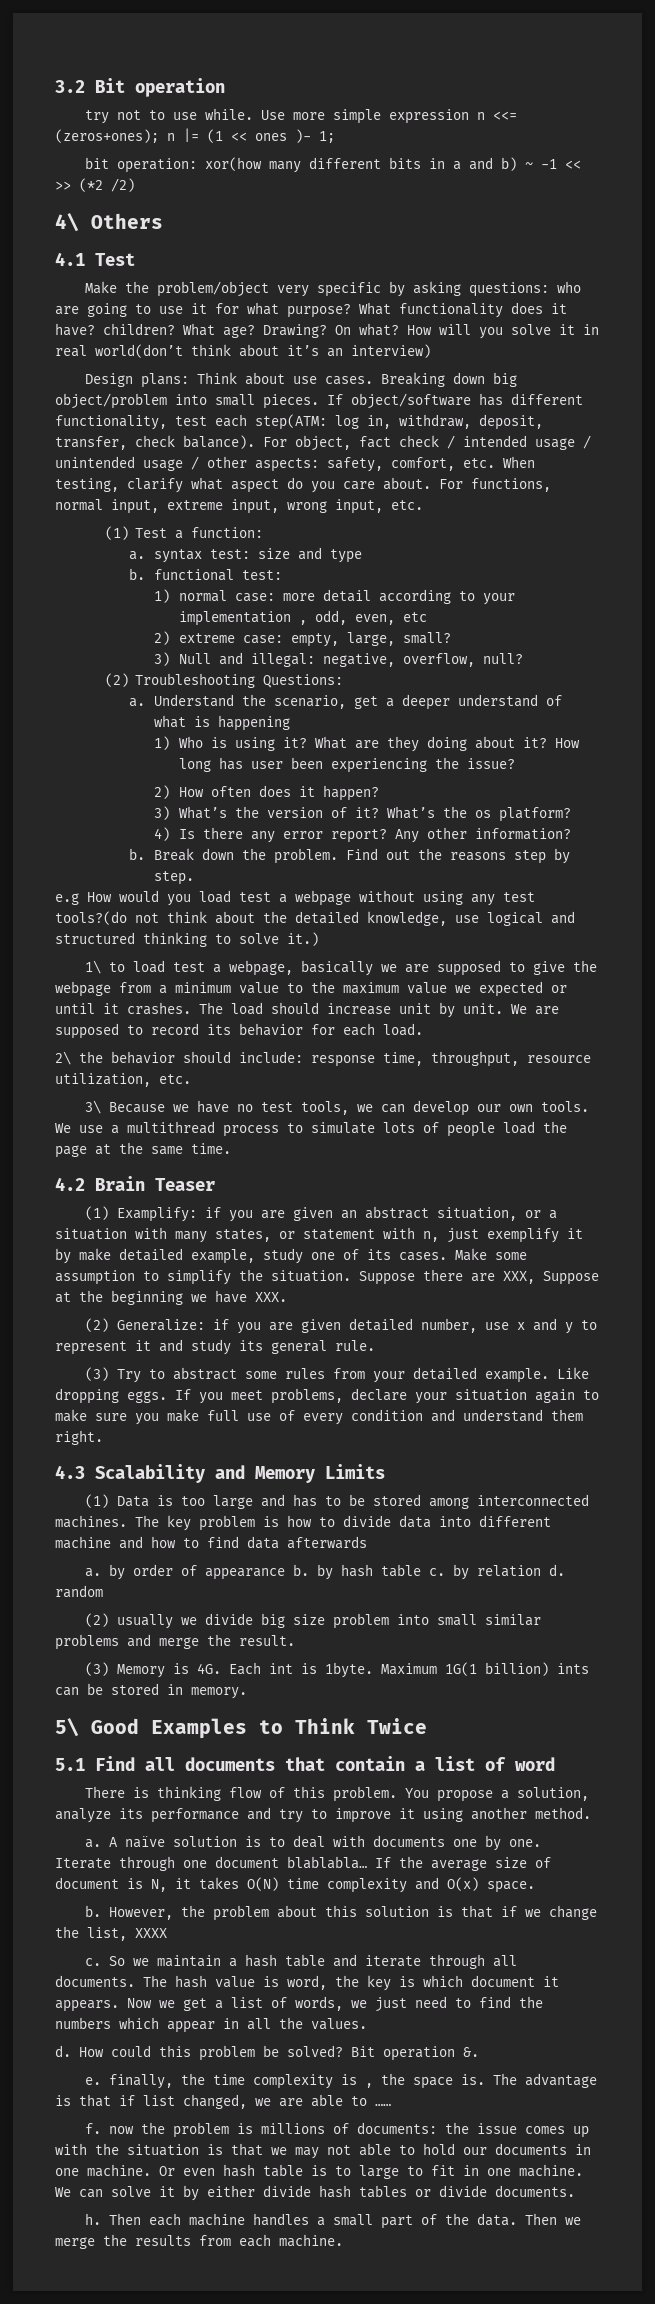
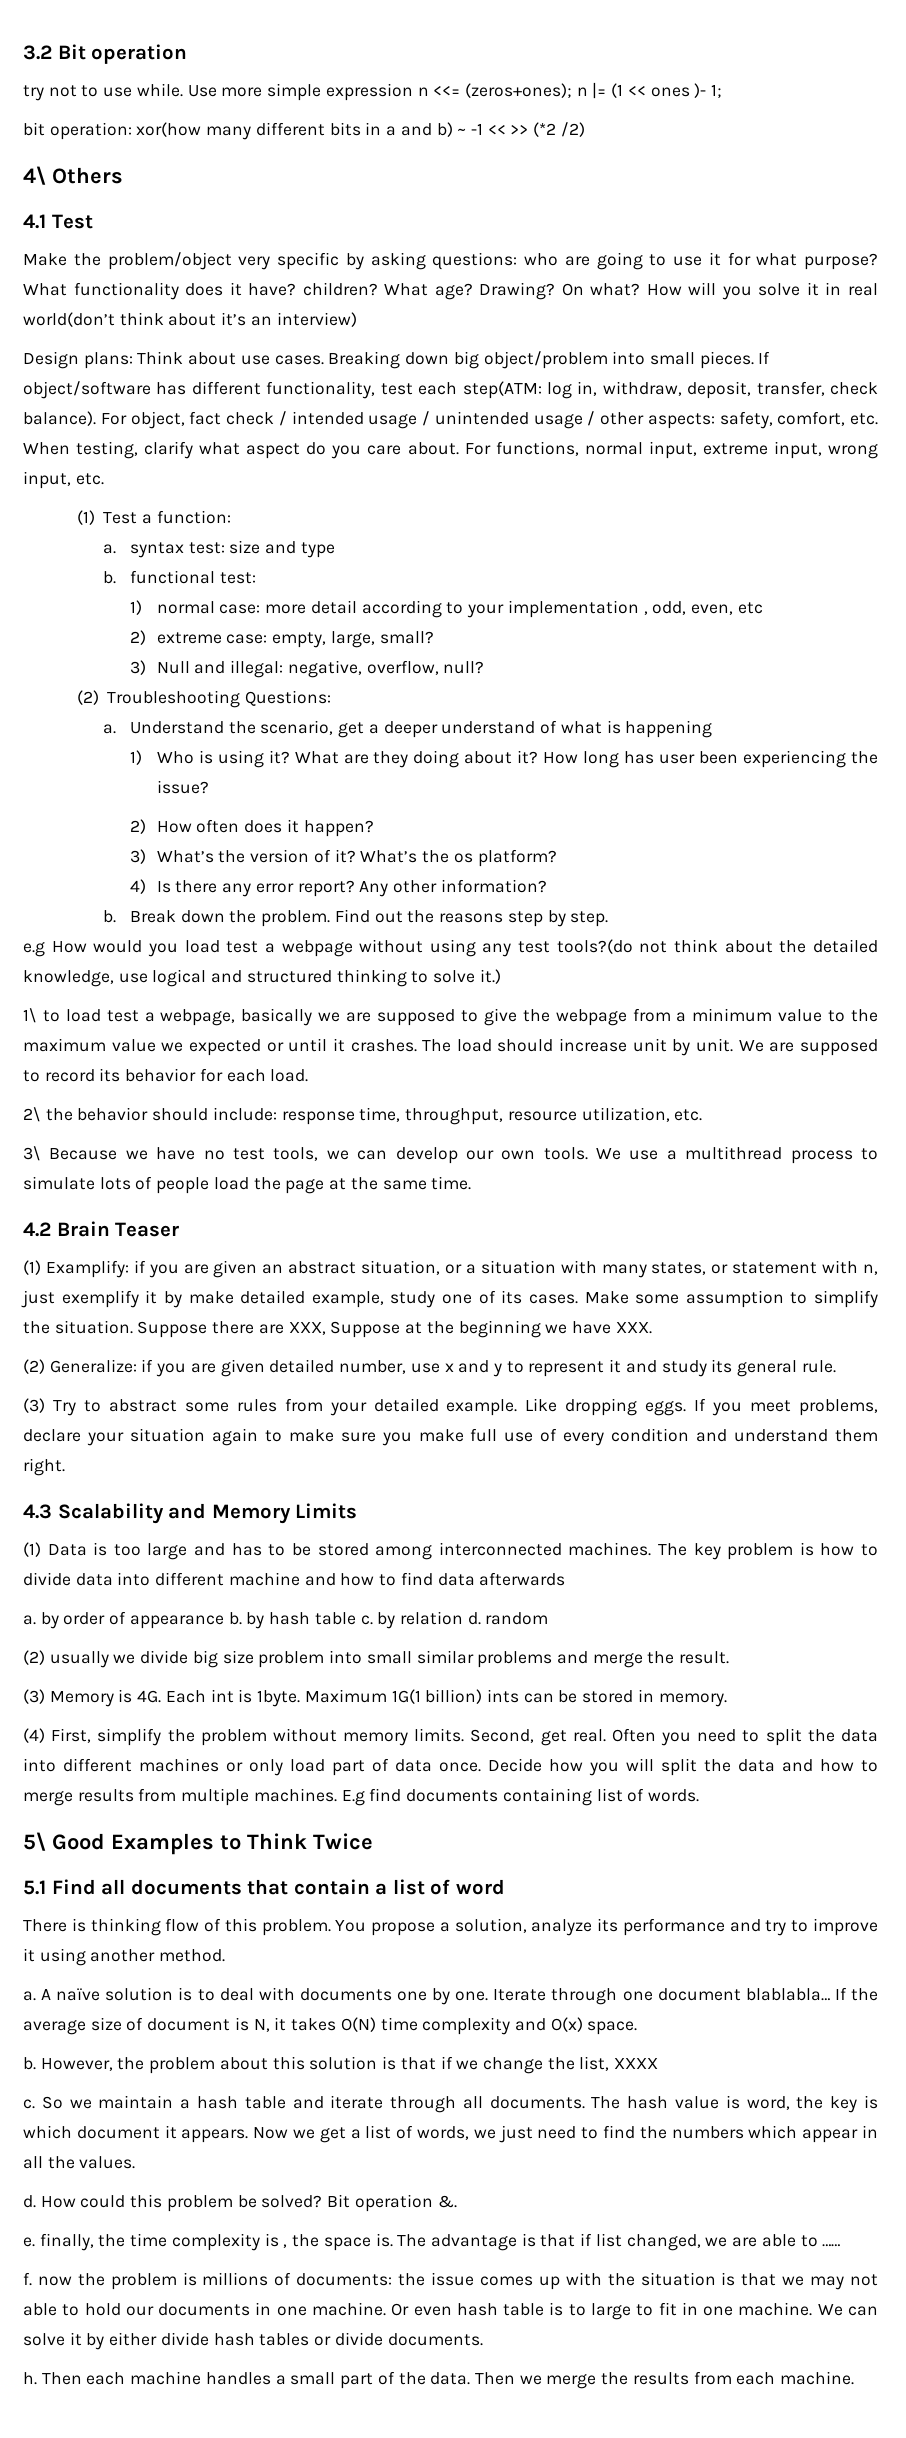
+ (4) First, simplify the problem without memory limits. Second, get real. Often you need to split the data into different machines or only load part of data once. Decide how you will split the data and how to merge results from multiple machines. E.g find documents containing list of words.

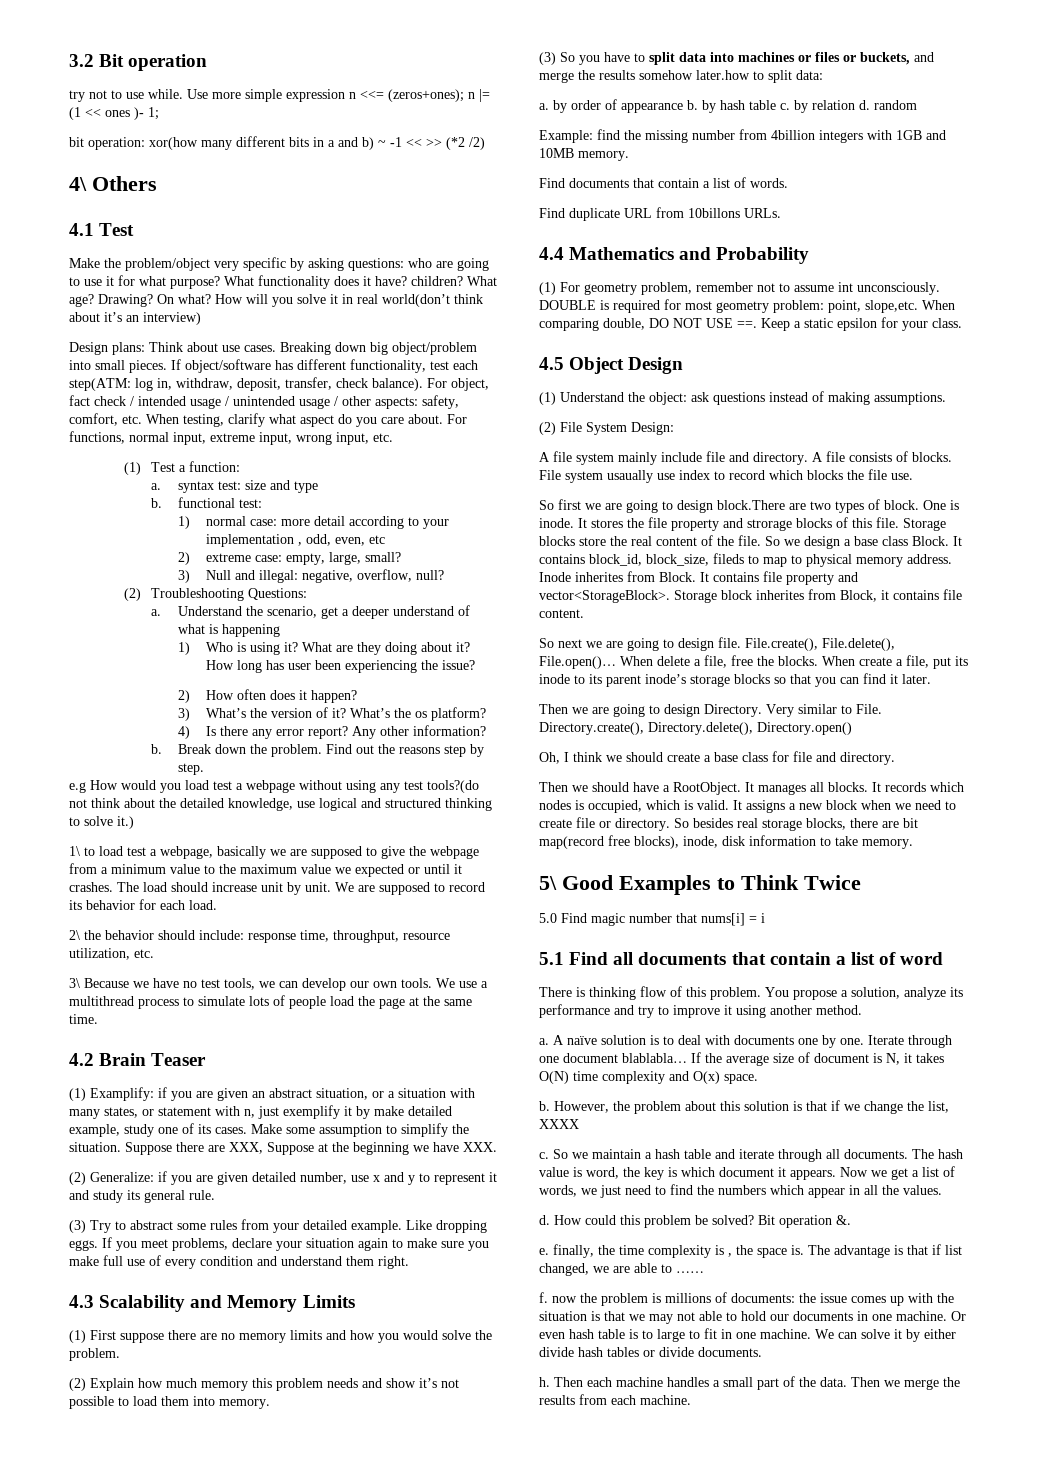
- (1) Data is too large and has to be stored among interconnected machines. The key problem is how to divide data into different machine and how to find data afterwards
+ (1) First suppose there are no memory limits and how you would solve the problem.
+ (2) Explain how much memory this problem needs and show it’s not possible to load them into memory.
+ (3) So you have to split data into machines or files or buckets, and merge the results somehow later.how to split data:
- (2) usually we divide big size problem into small similar problems and merge the result.
- (3) Memory is 4G. Each int is 1byte. Maximum 1G(1 billion) ints can be stored in memory.
- (4) First, simplify the problem without memory limits. Second, get real. Often you need to split the data into different machines or only load part of data once. Decide how you will split the data and how to merge results from multiple machines. E.g find documents containing list of words.
+ Example: find the missing number from 4billion integers with 1GB and 10MB memory.
+ Find documents that contain a list of words.
+ Find duplicate URL from 10billons URLs.
+ 4.4 Mathematics and Probability
+ (1) For geometry problem, remember not to assume int unconsciously. DOUBLE is required for most geometry problem: point, slope,etc. When comparing double, DO NOT USE ==. Keep a static epsilon for your class.
+ 4.5 Object Design
+ (1) Understand the object: ask questions instead of making assumptions.
+ (2) File System Design:
+ A file system mainly include file and directory. A file consists of blocks. File system usaually use index to record which blocks the file use.
+ So first we are going to design block.There are two types of block. One is inode. It stores the file property and strorage blocks of this file. Storage blocks store the real content of the file. So we design a base class Block. It contains block_id, block_size, fileds to map to physical memory address. Inode inherites from Block. It contains file property and vector<StorageBlock>. Storage block inherites from Block, it contains file content.
+ So next we are going to design file. File.create(), File.delete(), File.open()… When delete a file, free the blocks. When create a file, put its inode to its parent inode’s storage blocks so that you can find it later.
+ Then we are going to design Directory. Very similar to File. Directory.create(), Directory.delete(), Directory.open()
+ Oh, I think we should create a base class for file and directory.
+ Then we should have a RootObject. It manages all blocks. It records which nodes is occupied, which is valid. It assigns a new block when we need to create file or directory. So besides real storage blocks, there are bit map(record free blocks), inode, disk information to take memory.
+ 5.0 Find magic number that nums[i] = i

